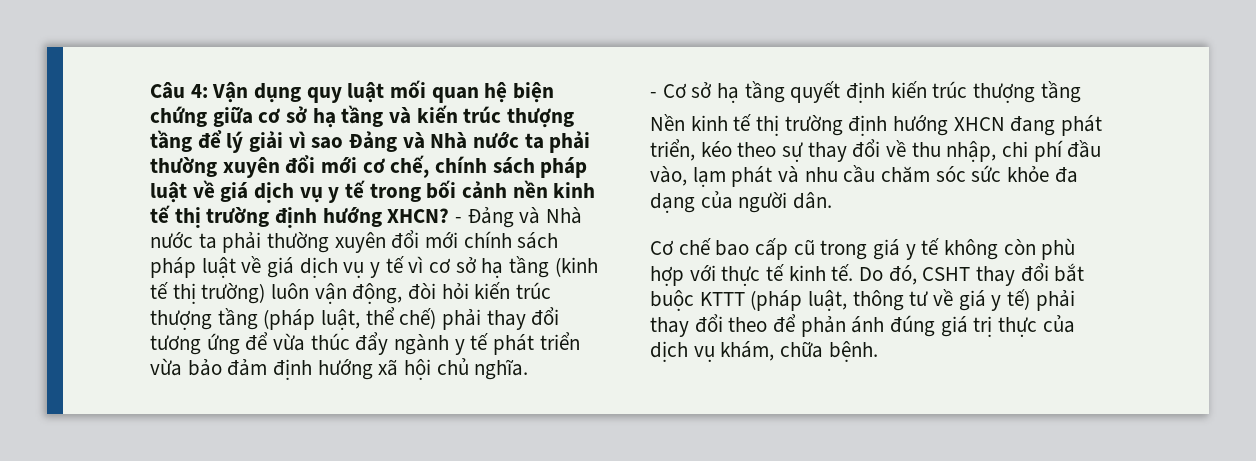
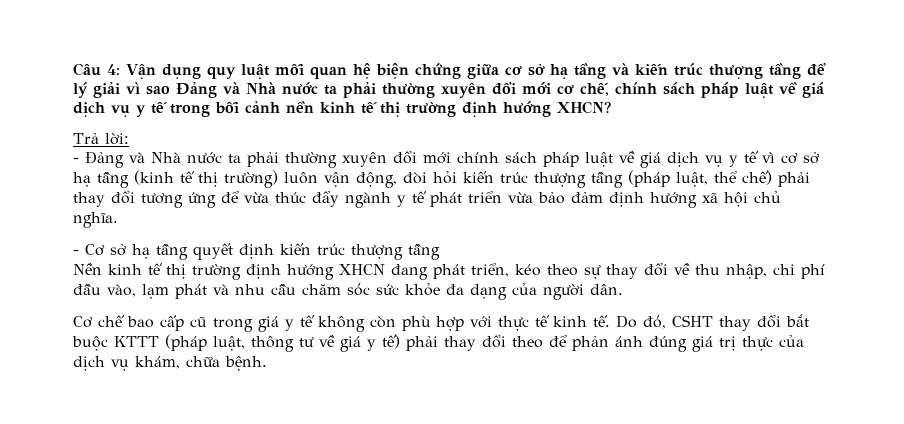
- Vận dụng quy luật mối quan hệ biện chứng giữa cơ sở hạ tầng và kiến trúc thượng tầng để lý giải vì sao Đảng và Nhà nước ta phải thường xuyên đổi mới cơ chế, chính sách pháp luật về giá dịch vụ y tế trong bối cảnh nền kinh tế thị trường định hướng XHCN? - Đảng và Nhà nước ta phải thường xuyên đổi mới chính sách pháp luật về giá dịch vụ y tế vì cơ sở hạ tầng (kinh tế thị trường) luôn vận động, đòi hỏi kiến trúc thượng tầng (pháp luật, thể chế) phải thay đổi tương ứng để vừa thúc đẩy ngành y tế phát triển vừa bảo đảm định hướng xã hội chủ nghĩa.
+ Vận dụng quy luật mối quan hệ biện chứng giữa cơ sở hạ tầng và kiến trúc thượng tầng để lý giải vì sao Đảng và Nhà nước ta phải thường xuyên đổi mới cơ chế, chính sách pháp luật về giá dịch vụ y tế trong bối cảnh nền kinh tế thị trường định hướng XHCN?
+ Trả lời:
+ - Đảng và Nhà nước ta phải thường xuyên đổi mới chính sách pháp luật về giá dịch vụ y tế vì cơ sở hạ tầng (kinh tế thị trường) luôn vận động, đòi hỏi kiến trúc thượng tầng (pháp luật, thể chế) phải thay đổi tương ứng để vừa thúc đẩy ngành y tế phát triển vừa bảo đảm định hướng xã hội chủ nghĩa.

